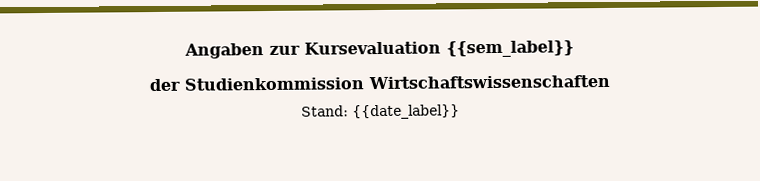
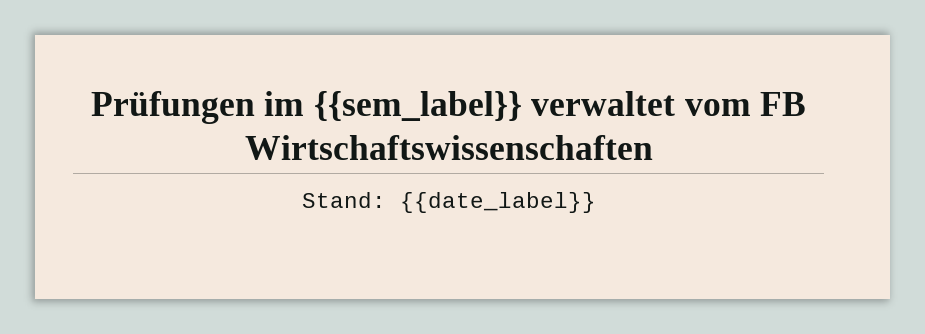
- Angaben zur Kursevaluation {{sem_label}}
- der Studienkommission Wirtschaftswissenschaften
+ Prüfungen im {{sem_label}} verwaltet vom FB Wirtschaftswissenschaften

